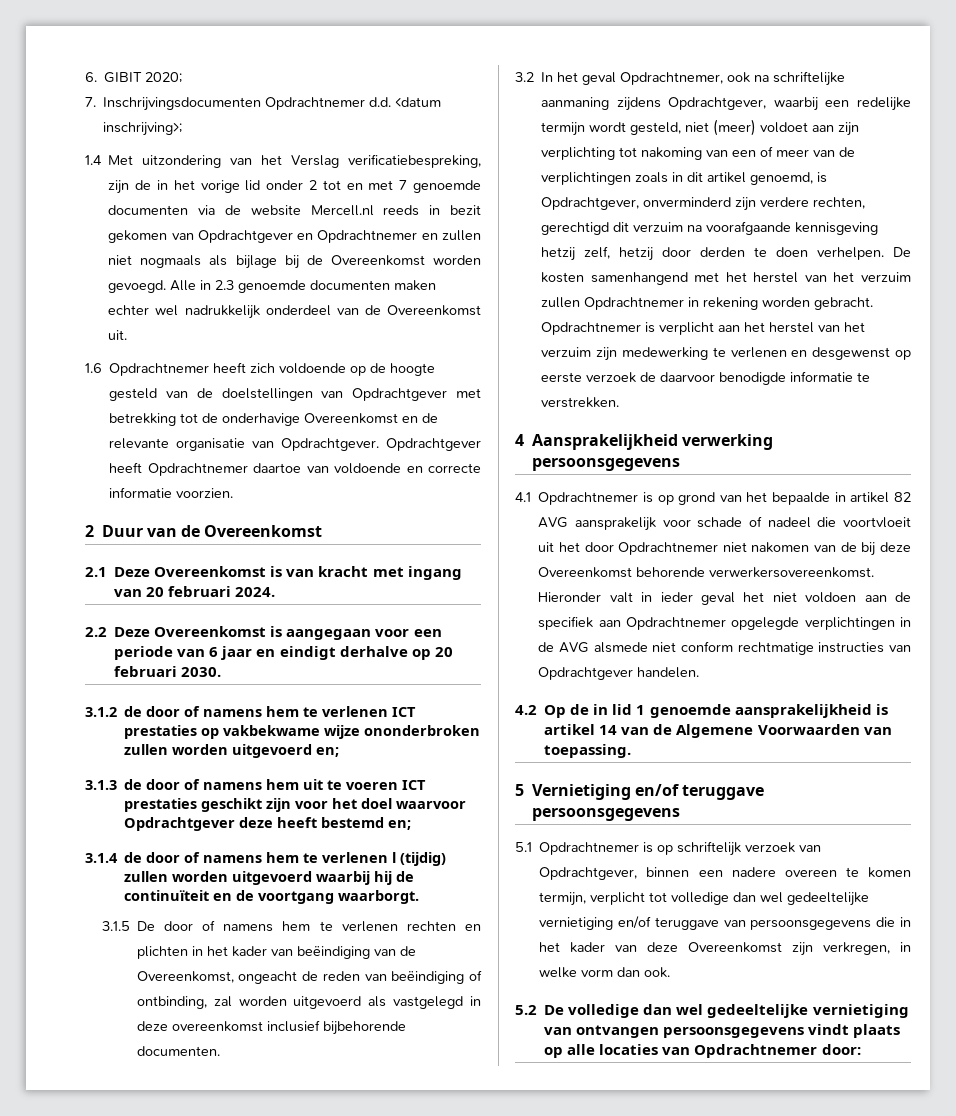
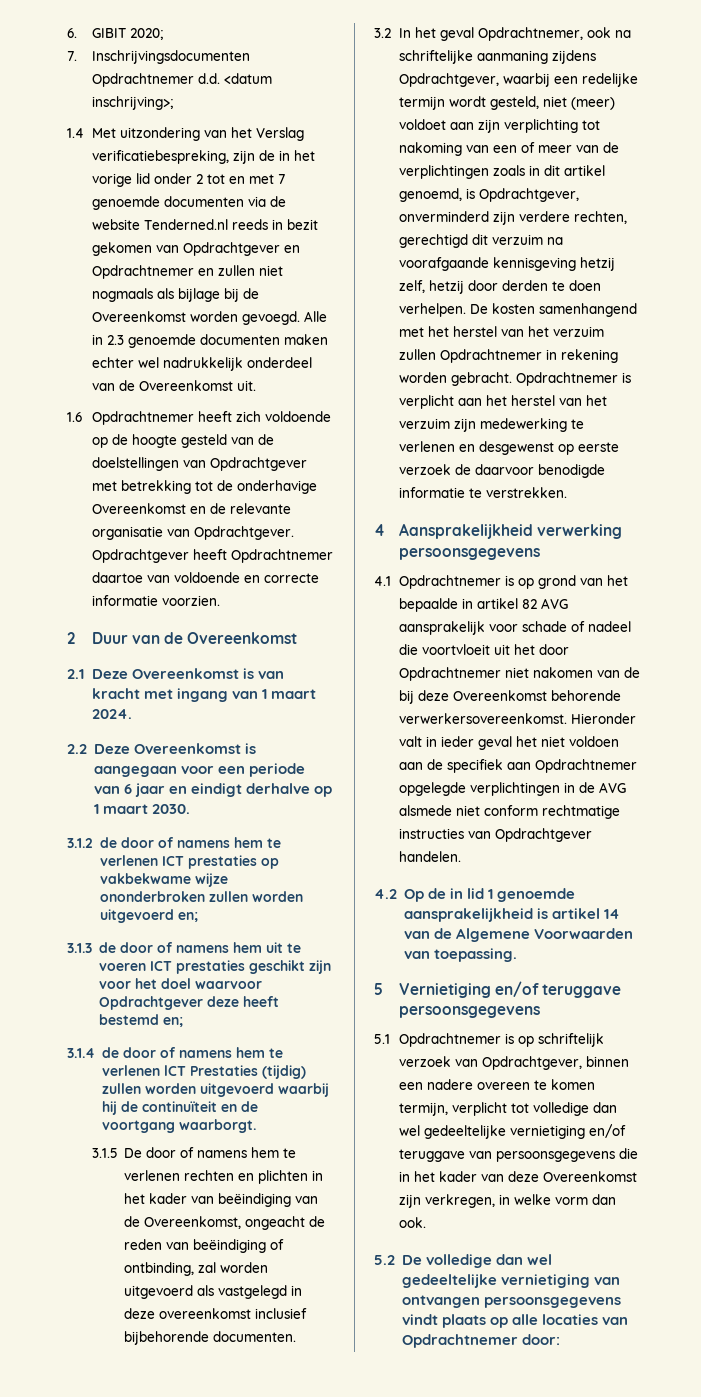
- 1.4 Met uitzondering van het Verslag verificatiebespreking, zijn de in het vorige lid onder 2 tot en met 7 genoemde documenten via de website Mercell.nl reeds in bezit gekomen van Opdrachtgever en Opdrachtnemer en zullen niet nogmaals als bijlage bij de Overeenkomst worden gevoegd.
+ 1.4 Met uitzondering van het Verslag verificatiebespreking, zijn de in het vorige lid onder 2 tot en met 7 genoemde documenten via de website Tenderned.nl reeds in bezit gekomen van Opdrachtgever en Opdrachtnemer en zullen niet nogmaals als bijlage bij de Overeenkomst worden gevoegd.
- 2.1 Deze Overeenkomst is van kracht met ingang van 20 februari 2024.
+ 2.1 Deze Overeenkomst is van kracht met ingang van 1 maart 2024.
- 2.2 Deze Overeenkomst is aangegaan voor een periode van 6 jaar en eindigt derhalve op 20 februari 2030.
+ 2.2 Deze Overeenkomst is aangegaan voor een periode van 6 jaar en eindigt derhalve op 1 maart 2030.
- 3.1.4 de door of namens hem te verlenen l (tijdig) zullen worden uitgevoerd waarbij hij de continuïteit en de voortgang waarborgt.
+ 3.1.4 de door of namens hem te verlenen lCT Prestaties (tijdig) zullen worden uitgevoerd waarbij hij de continuïteit en de voortgang waarborgt.

